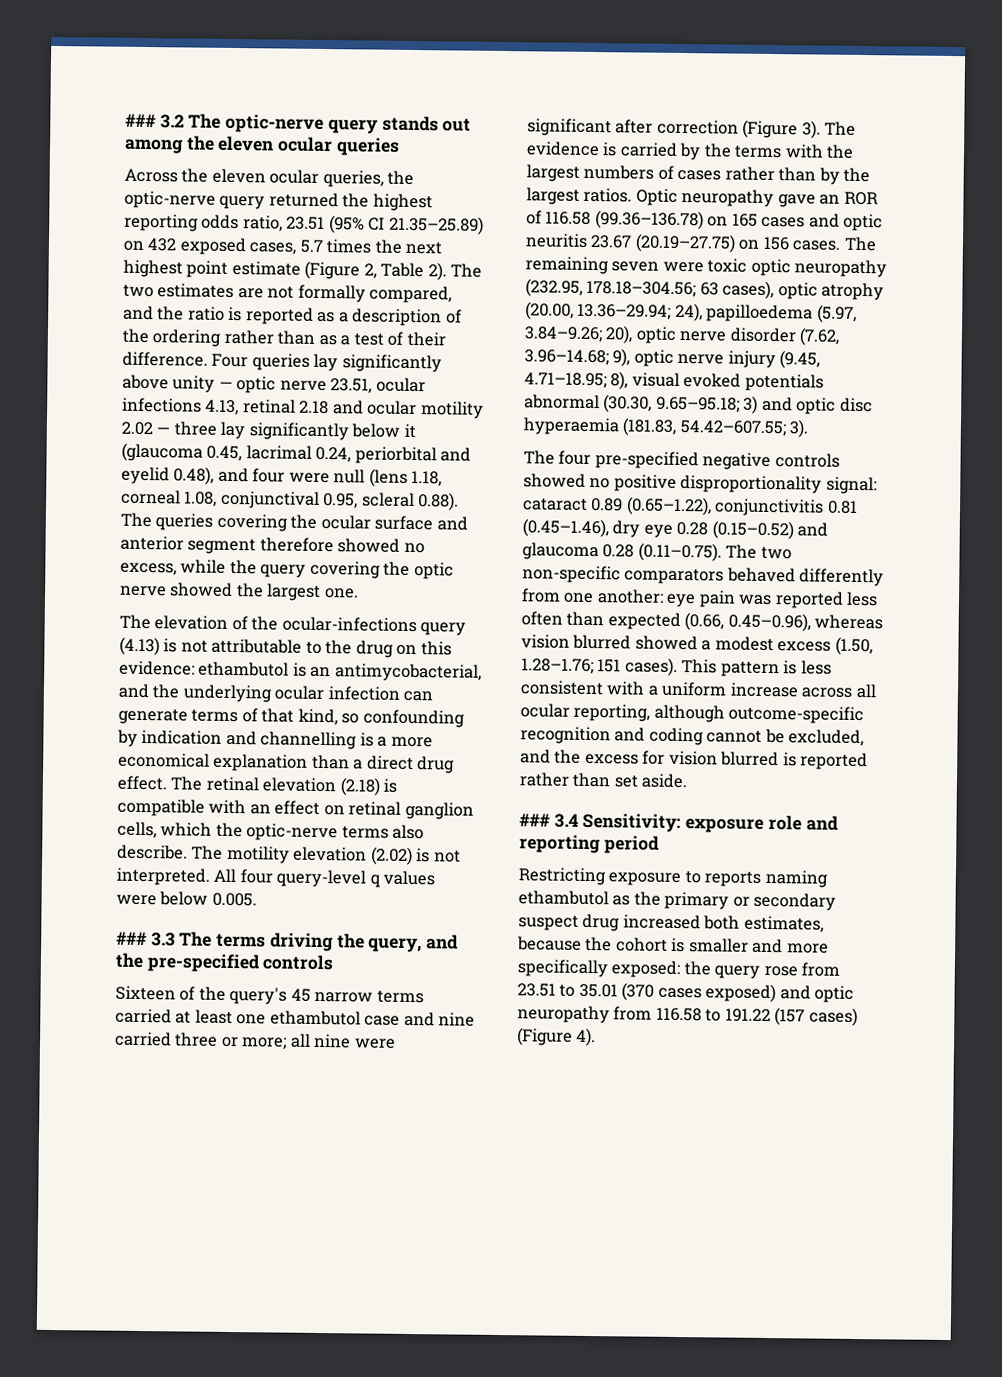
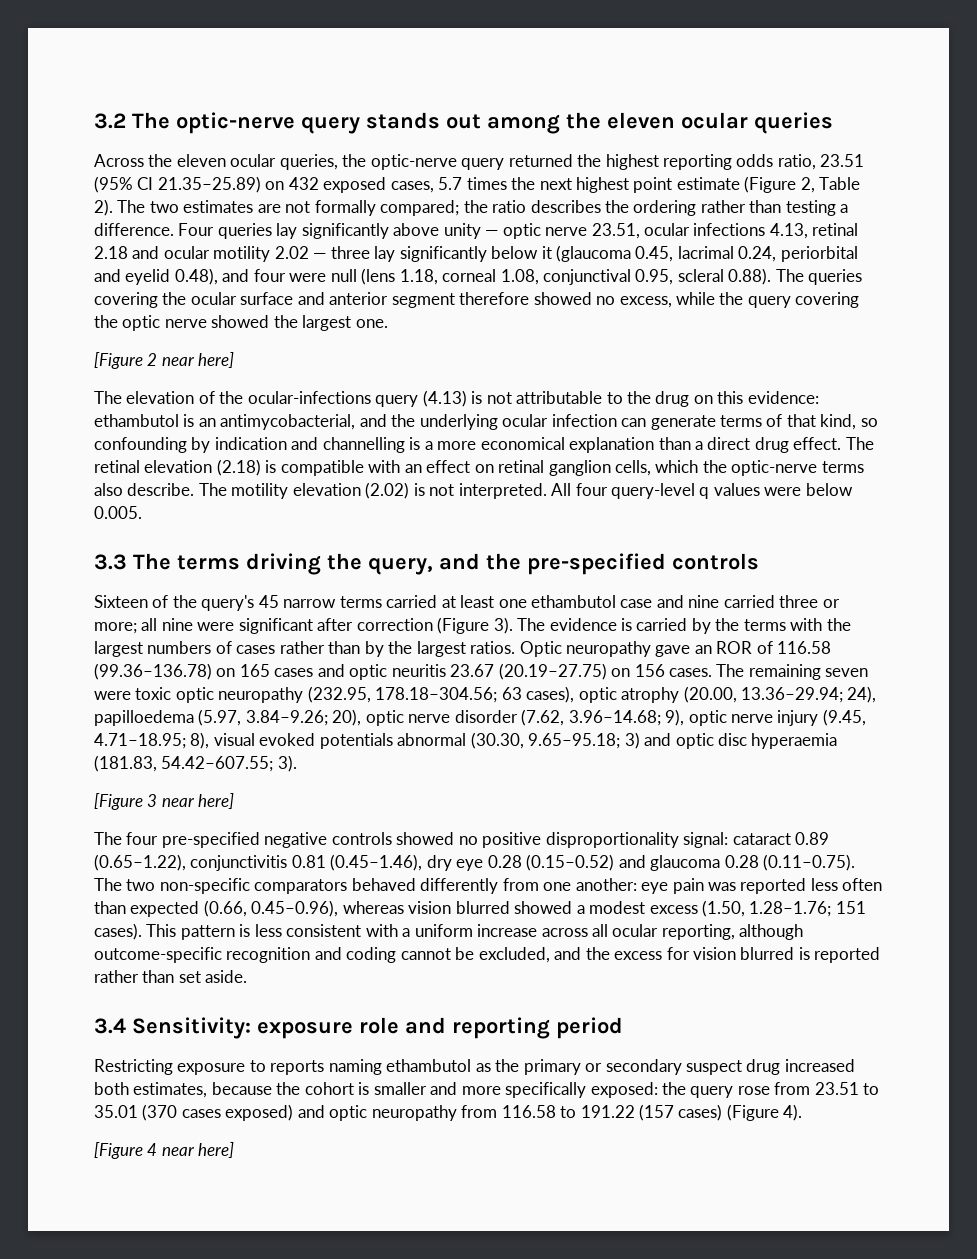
- ### 3.2 The optic-nerve query stands out among the eleven ocular queries
+ 3.2 The optic-nerve query stands out among the eleven ocular queries
- The two estimates are not formally compared, and the ratio is reported as a description of the ordering rather than as a test of their difference.
+ The two estimates are not formally compared; the ratio describes the ordering rather than testing a difference.
+ [Figure 2 near here]
- ### 3.3 The terms driving the query, and the pre-specified controls
+ 3.3 The terms driving the query, and the pre-specified controls
+ [Figure 3 near here]
- ### 3.4 Sensitivity: exposure role and reporting period
+ 3.4 Sensitivity: exposure role and reporting period
+ [Figure 4 near here]

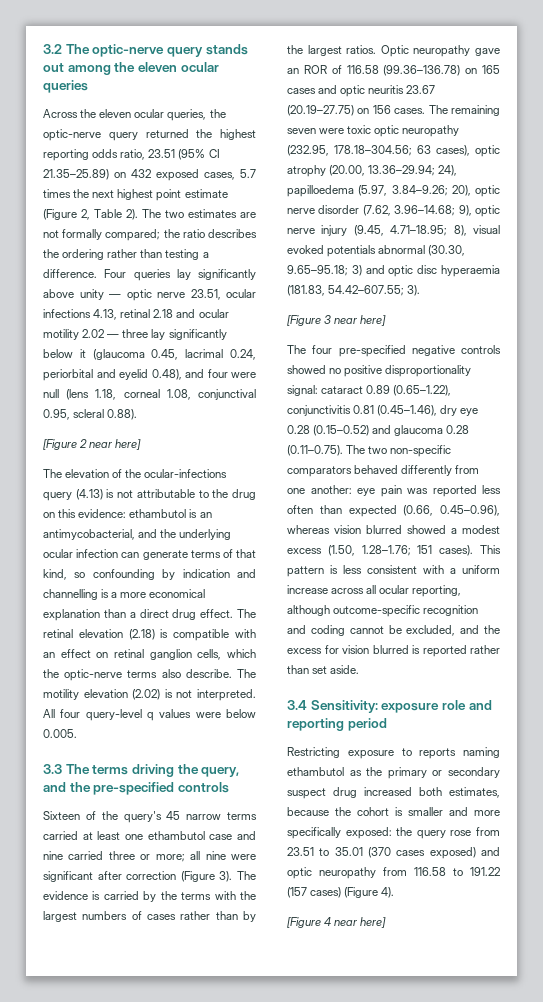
- Four queries lay significantly above unity — optic nerve 23.51, ocular infections 4.13, retinal 2.18 and ocular motility 2.02 — three lay significantly below it (glaucoma 0.45, lacrimal 0.24, periorbital and eyelid 0.48), and four were null (lens 1.18, corneal 1.08, conjunctival 0.95, scleral 0.88). The queries covering the ocular surface and anterior segment therefore showed no excess, while the query covering the optic nerve showed the largest one.
+ Four queries lay significantly above unity — optic nerve 23.51, ocular infections 4.13, retinal 2.18 and ocular motility 2.02 — three lay significantly below it (glaucoma 0.45, lacrimal 0.24, periorbital and eyelid 0.48), and four were null (lens 1.18, corneal 1.08, conjunctival 0.95, scleral 0.88).

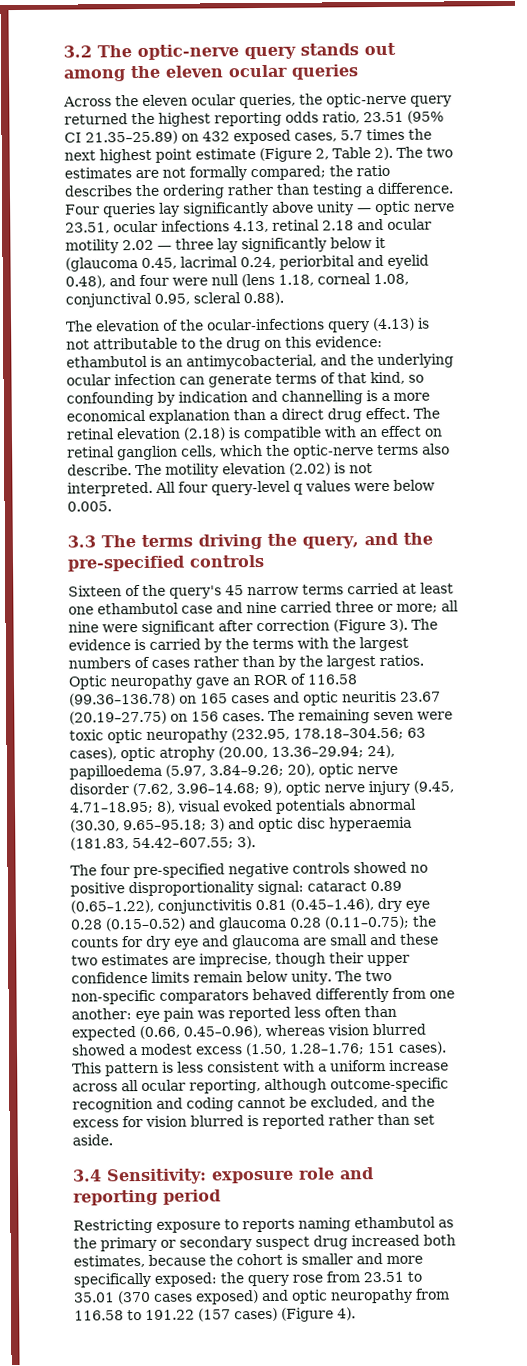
- [Figure 2 near here]
- [Figure 3 near here]
- The four pre-specified negative controls showed no positive disproportionality signal: cataract 0.89 (0.65–1.22), conjunctivitis 0.81 (0.45–1.46), dry eye 0.28 (0.15–0.52) and glaucoma 0.28 (0.11–0.75). The two non-specific comparators behaved differently from one another: eye pain was reported less often than expected (0.66, 0.45–0.96), whereas vision blurred showed a modest excess (1.50, 1.28–1.76; 151 cases).
+ The four pre-specified negative controls showed no positive disproportionality signal: cataract 0.89 (0.65–1.22), conjunctivitis 0.81 (0.45–1.46), dry eye 0.28 (0.15–0.52) and glaucoma 0.28 (0.11–0.75); the counts for dry eye and glaucoma are small and these two estimates are imprecise, though their upper confidence limits remain below unity. The two non-specific comparators behaved differently from one another: eye pain was reported less often than expected (0.66, 0.45–0.96), whereas vision blurred showed a modest excess (1.50, 1.28–1.76; 151 cases).
- [Figure 4 near here]

